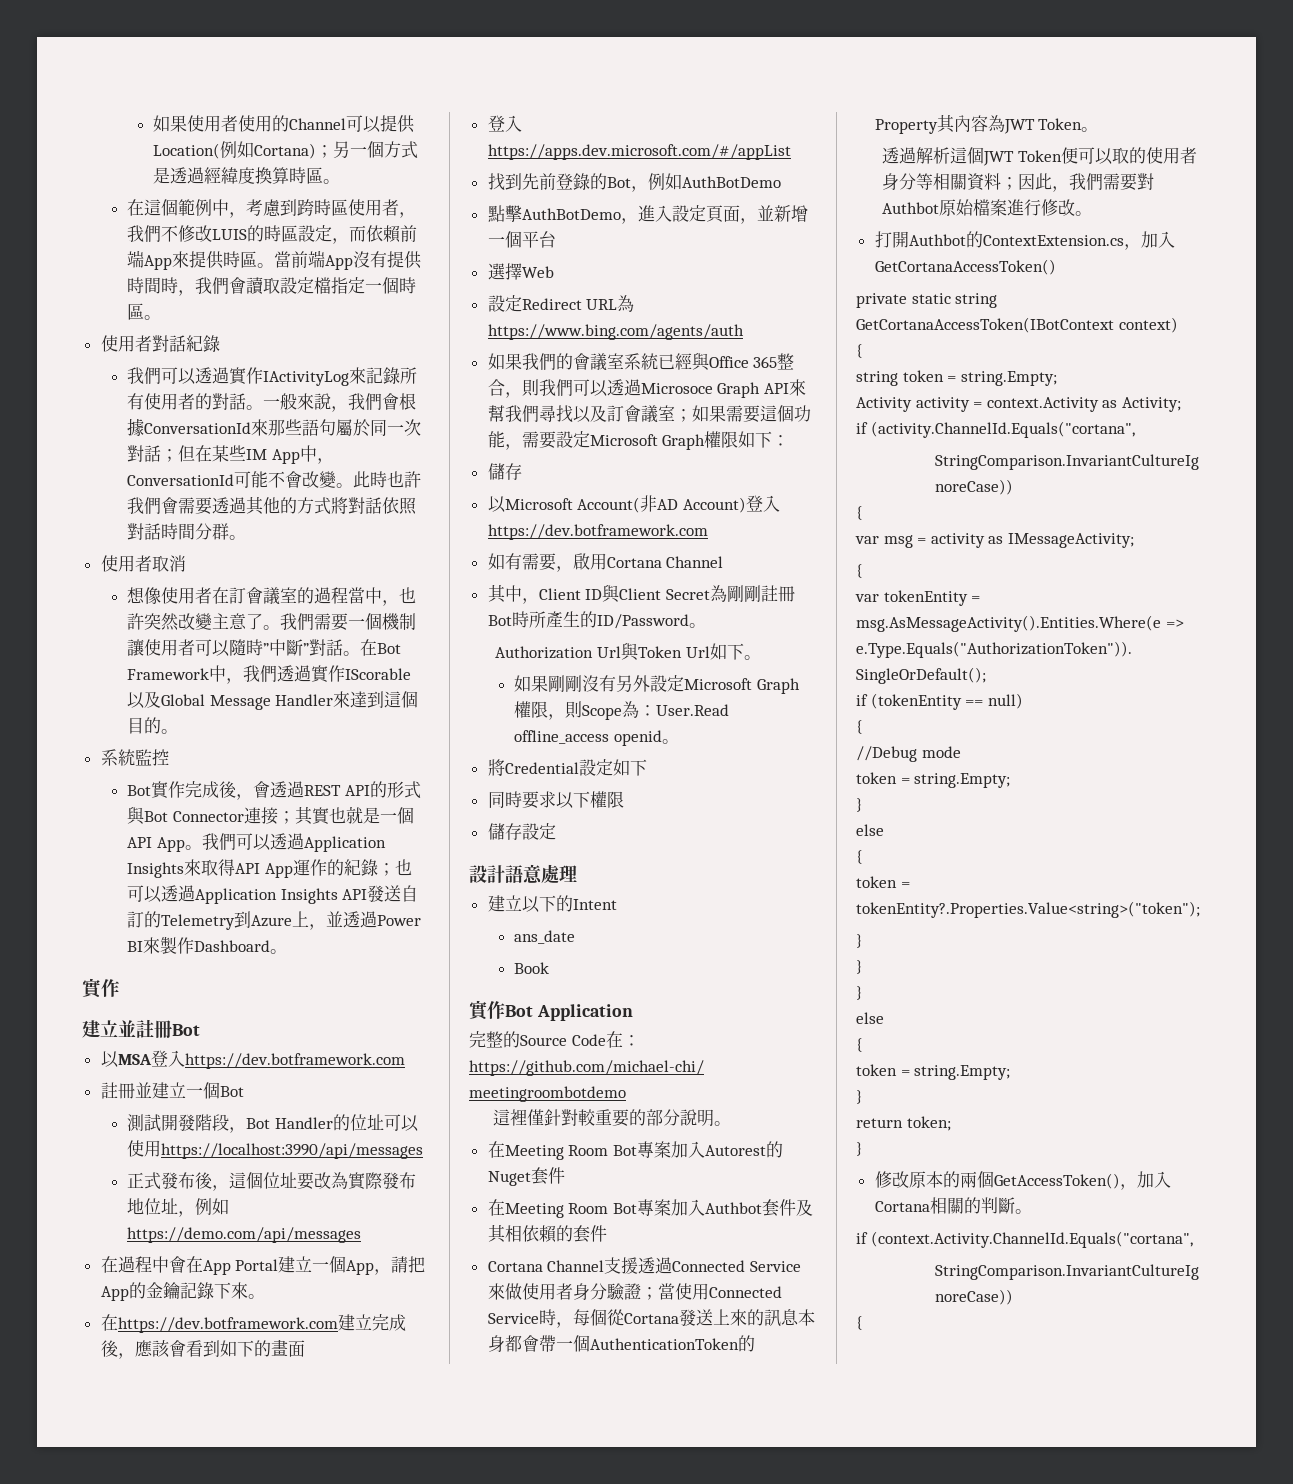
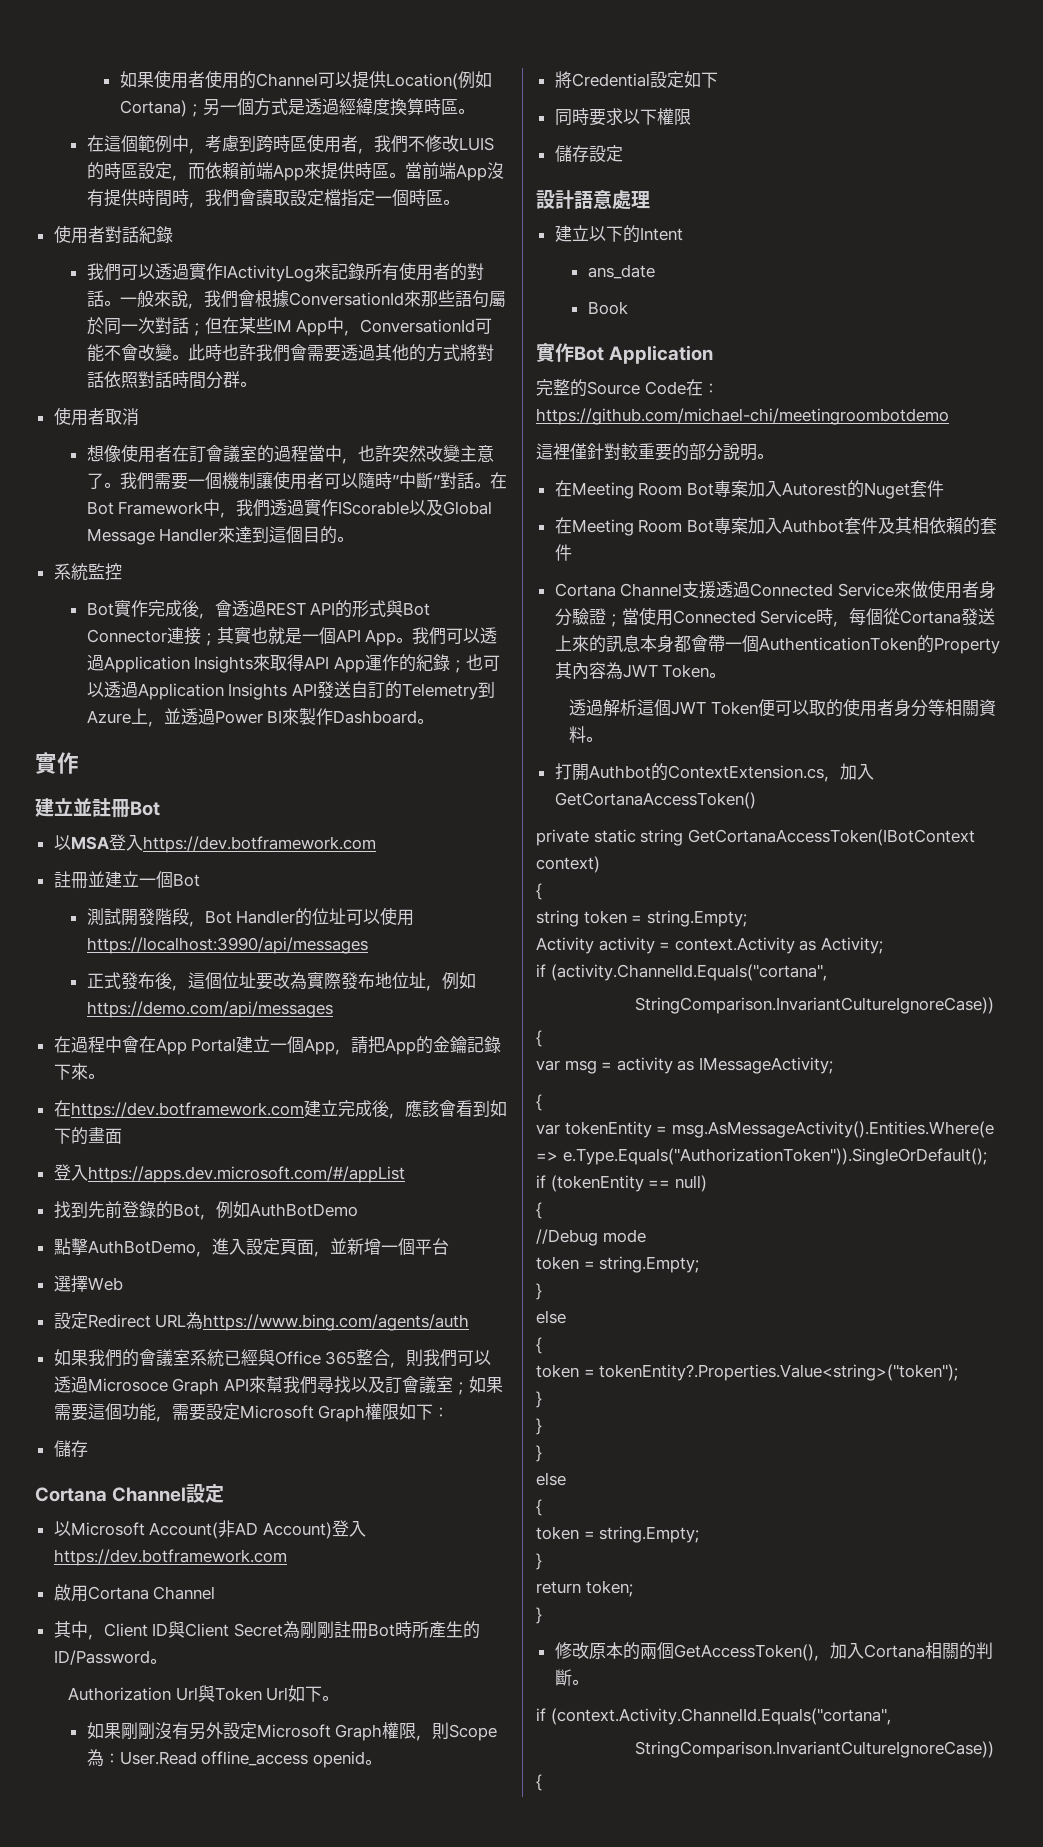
+ Cortana Channel設定
- 如有需要，啟用Cortana Channel
+ 啟用Cortana Channel
- 透過解析這個JWT Token便可以取的使用者身分等相關資料；因此，我們需要對Authbot原始檔案進行修改。
+ 透過解析這個JWT Token便可以取的使用者身分等相關資料。

